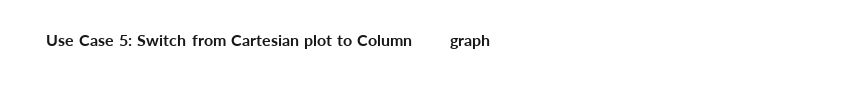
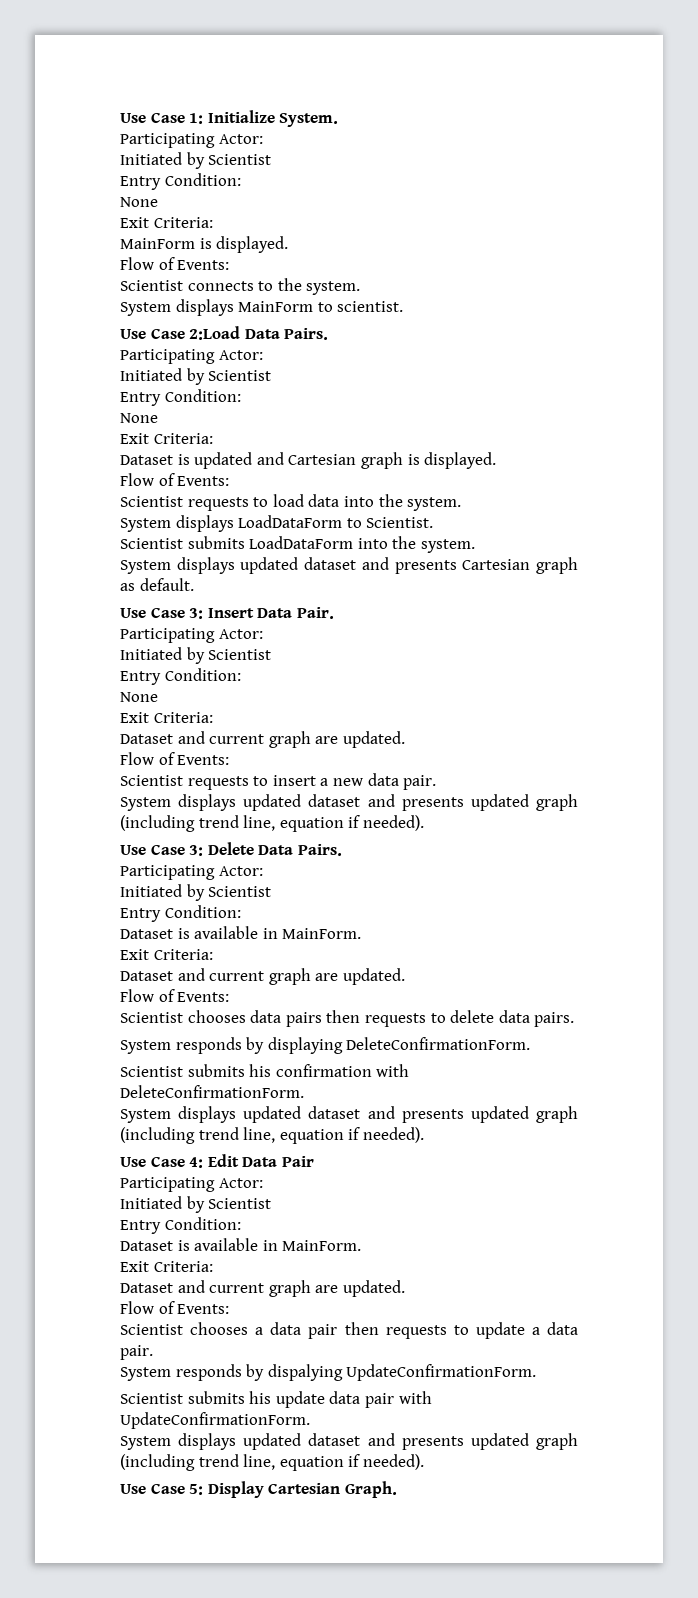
- Use Case 5: Switch from Cartesian plot to Column graph
+ Use Case 1: Initialize System.
+ Participating Actor:
+ Initiated by Scientist
+ Entry Condition:
+ None
+ Exit Criteria:
+ MainForm is displayed.
+ Flow of Events:
+ Scientist connects to the system.
+ System displays MainForm to scientist.
+ Use Case 2:Load Data Pairs.
+ Participating Actor:
+ Initiated by Scientist
+ Entry Condition:
+ None
+ Exit Criteria:
+ Dataset is updated and Cartesian graph is displayed.
+ Flow of Events:
+ Scientist requests to load data into the system.
+ System displays LoadDataForm to Scientist.
+ Scientist submits LoadDataForm into the system.
+ System displays updated dataset and presents Cartesian graph as default.
+ Use Case 3: Insert Data Pair.
+ Participating Actor:
+ Initiated by Scientist
+ Entry Condition:
+ None
+ Exit Criteria:
+ Dataset and current graph are updated.
+ Flow of Events:
+ Scientist requests to insert a new data pair.
+ System displays updated dataset and presents updated graph (including trend line, equation if needed).
+ Use Case 3: Delete Data Pairs.
+ Participating Actor:
+ Initiated by Scientist
+ Entry Condition:
+ Dataset is available in MainForm.
+ Exit Criteria:
+ Dataset and current graph are updated.
+ Flow of Events:
+ Scientist chooses data pairs then requests to delete data pairs.
+ System responds by displaying DeleteConfirmationForm.
+ Scientist submits his confirmation with DeleteConfirmationForm.
+ System displays updated dataset and presents updated graph (including trend line, equation if needed).
+ Use Case 4: Edit Data Pair
+ Participating Actor:
+ Initiated by Scientist
+ Entry Condition:
+ Dataset is available in MainForm.
+ Exit Criteria:
+ Dataset and current graph are updated.
+ Flow of Events:
+ Scientist chooses a data pair then requests to update a data pair.
+ System responds by dispalying UpdateConfirmationForm.
+ Scientist submits his update data pair with UpdateConfirmationForm.
+ System displays updated dataset and presents updated graph (including trend line, equation if needed).
+ Use Case 5: Display Cartesian Graph.

